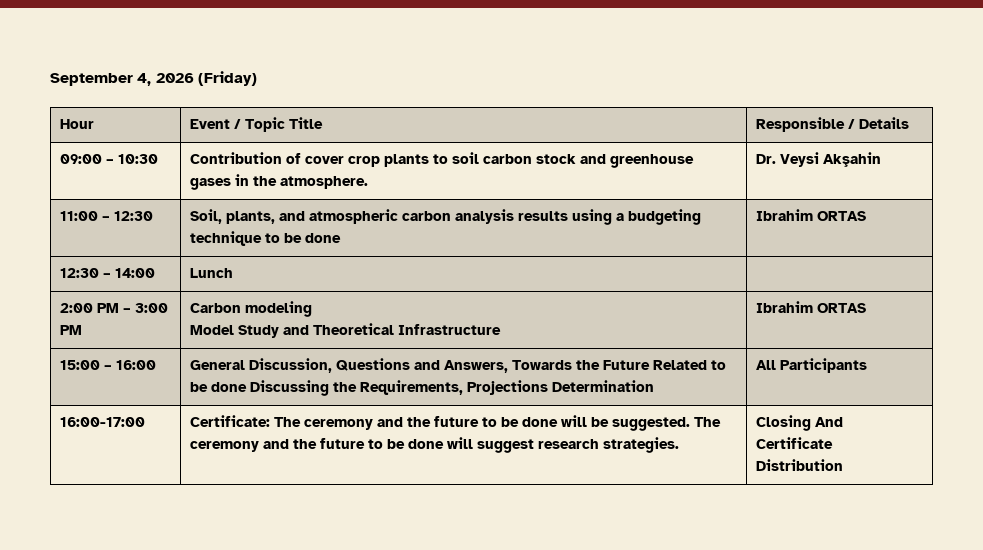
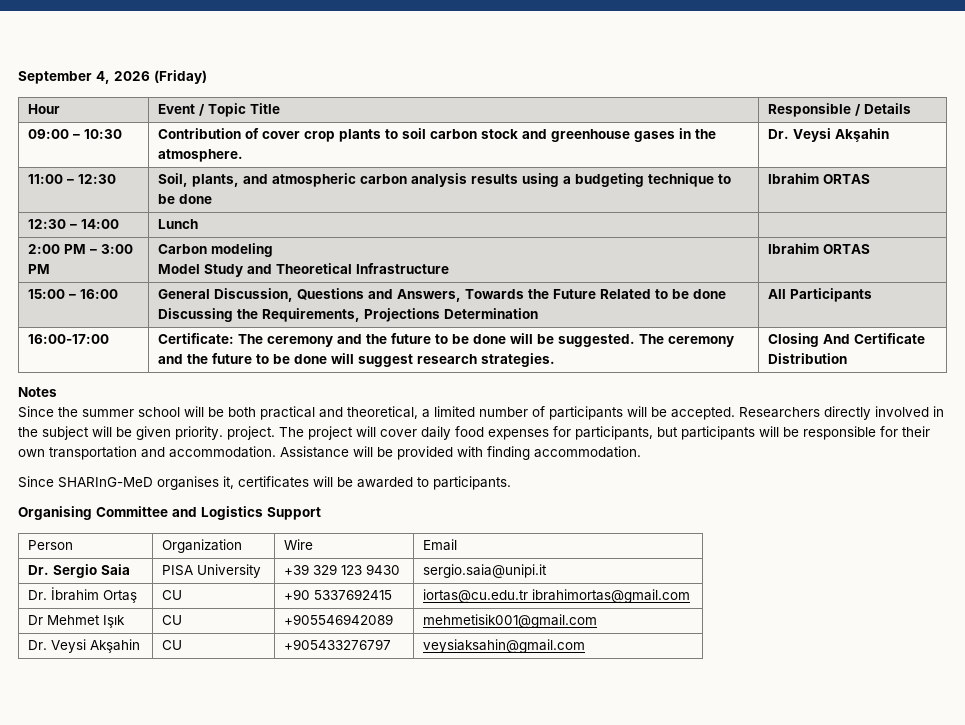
+ Notes
+ Since the summer school will be both practical and theoretical, a limited number of participants will be accepted. Researchers directly involved in the subject will be given priority. project. The project will cover daily food expenses for participants, but participants will be responsible for their own transportation and accommodation. Assistance will be provided with finding accommodation.
+ Since SHARInG-MeD organises it, certificates will be awarded to participants.
+ Organising Committee and Logistics Support
+ Person | Organization | Wire | Email
+ Dr. Sergio Saia | PISA University | +39 329 123 9430 | sergio.saia@unipi.it
+ Dr. İbrahim Ortaş | CU | +90 5337692415 | iortas@cu.edu.tr ibrahimortas@gmail.com
+ Dr Mehmet Işık | CU | +905546942089 | mehmetisik001@gmail.com
+ Dr. Veysi Akşahin | CU | +905433276797 | veysiaksahin@gmail.com

